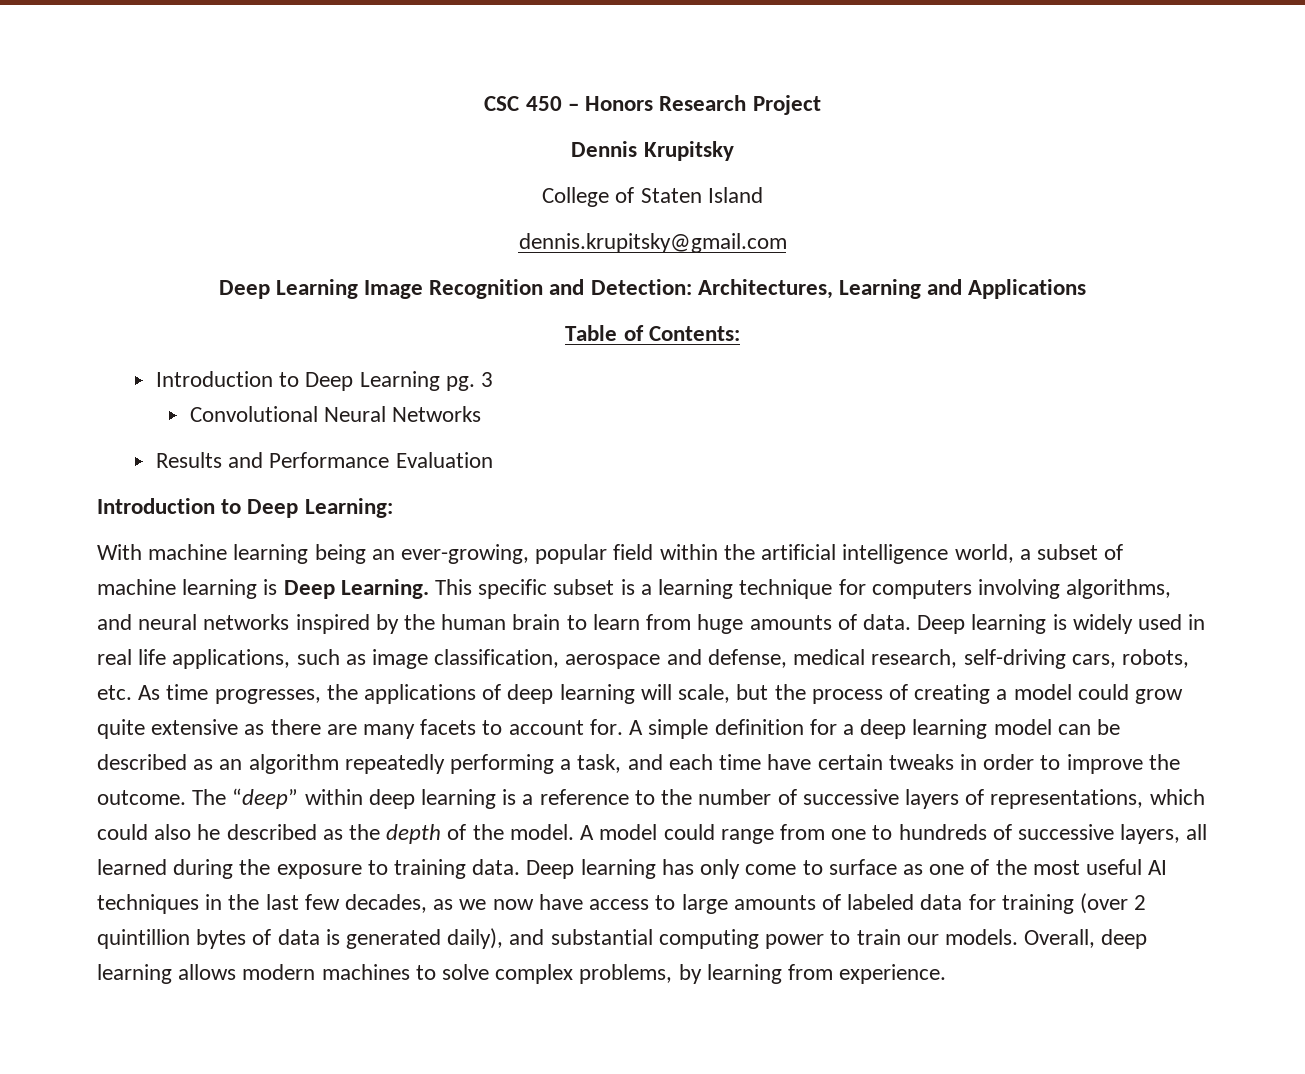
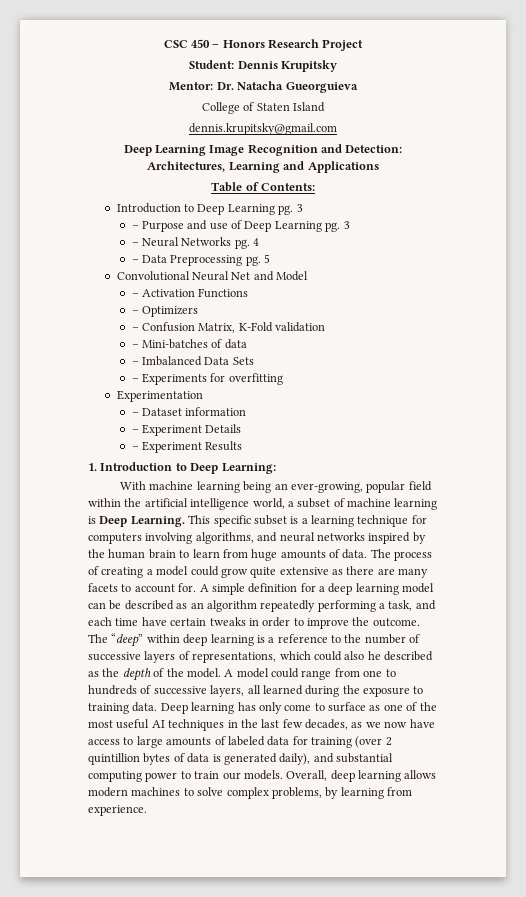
- Dennis Krupitsky
+ Student: Dennis Krupitsky
+ Mentor: Dr. Natacha Gueorguieva
- Convolutional Neural Networks
- Results and Performance Evaluation
- Introduction to Deep Learning:
+ – Purpose and use of Deep Learning pg. 3
+ – Neural Networks pg. 4
+ – Data Preprocessing pg. 5
+ Convolutional Neural Net and Model
+ – Activation Functions
+ – Optimizers
+ – Confusion Matrix, K-Fold validation
+ – Mini-batches of data
+ – Imbalanced Data Sets
+ – Experiments for overfitting
+ Experimentation
+ – Dataset information
+ – Experiment Details
+ – Experiment Results
+ 1. Introduction to Deep Learning:
- Deep learning is widely used in real life applications, such as image classification, aerospace and defense, medical research, self-driving cars, robots, etc. As time progresses, the applications of deep learning will scale, but the process of creating a model could grow quite extensive as there are many facets to account for.
+ The process of creating a model could grow quite extensive as there are many facets to account for.

